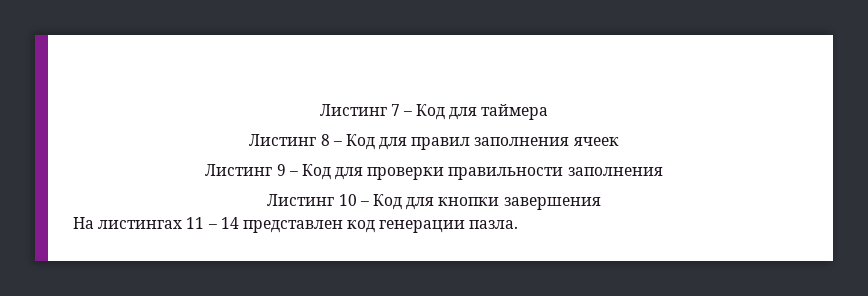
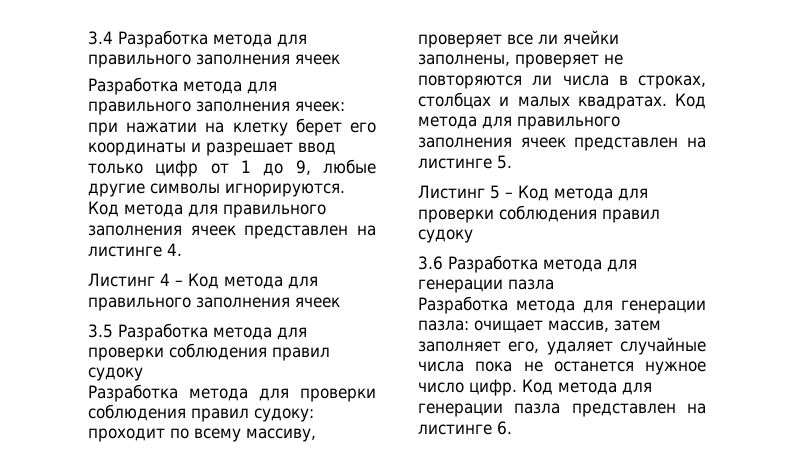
- Листинг 7 – Код для таймера
- Листинг 8 – Код для правил заполнения ячеек
- Листинг 9 – Код для проверки правильности заполнения
- Листинг 10 – Код для кнопки завершения
- На листингах 11 – 14 представлен код генерации пазла.
+ 3.4 Разработка метода для правильного заполнения ячеек
+ Разработка метода для правильного заполнения ячеек: при нажатии на клетку берет его координаты и разрешает ввод только цифр от 1 до 9, любые другие символы игнорируются. Код метода для правильного заполнения ячеек представлен на листинге 4.
+ Листинг 4 – Код метода для правильного заполнения ячеек
+ 3.5 Разработка метода для проверки соблюдения правил судоку
+ Разработка метода для проверки соблюдения правил судоку: проходит по всему массиву, проверяет все ли ячейки заполнены, проверяет не повторяются ли числа в строках, столбцах и малых квадратах. Код метода для правильного заполнения ячеек представлен на листинге 5.
+ Листинг 5 – Код метода для проверки соблюдения правил судоку
+ 3.6 Разработка метода для генерации пазла
+ Разработка метода для генерации пазла: очищает массив, затем заполняет его, удаляет случайные числа пока не останется нужное число цифр. Код метода для генерации пазла представлен на листинге 6.

